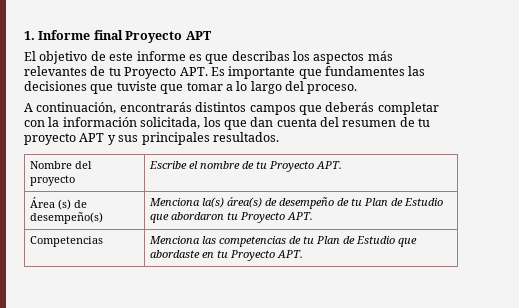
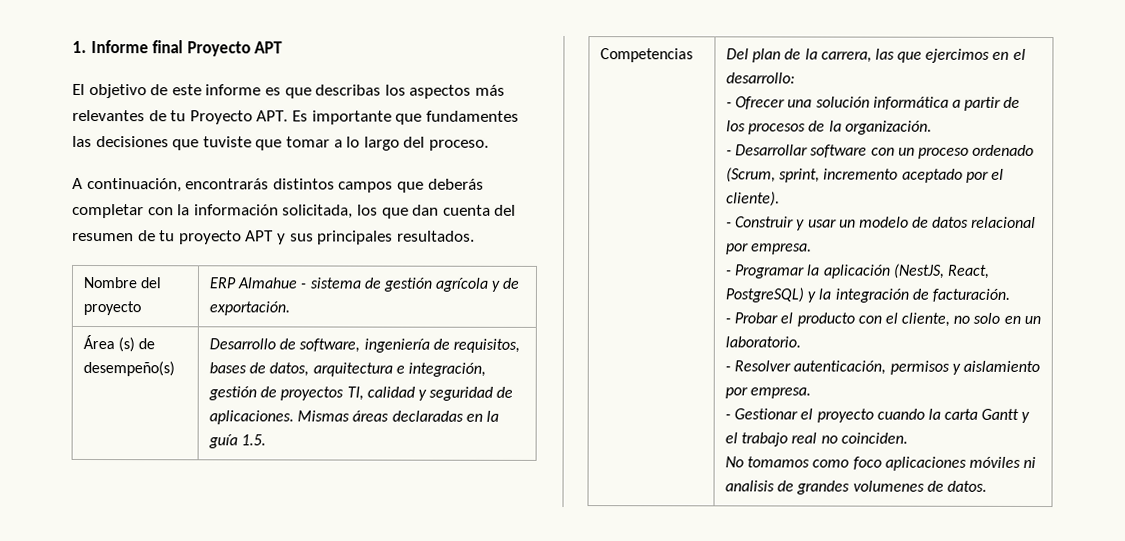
- Nombre del proyecto | Escribe el nombre de tu Proyecto APT.
- Área (s) de desempeño(s) | Menciona la(s) área(s) de desempeño de tu Plan de Estudio que abordaron tu Proyecto APT.
- Competencias | Menciona las competencias de tu Plan de Estudio que abordaste en tu Proyecto APT.
+ Nombre del proyecto | ERP Almahue - sistema de gestión agrícola y de exportación.
+ Área (s) de desempeño(s) | Desarrollo de software, ingeniería de requisitos, bases de datos, arquitectura e integración, gestión de proyectos TI, calidad y seguridad de aplicaciones. Mismas áreas declaradas en la guía 1.5.
+ Competencias | Del plan de la carrera, las que ejercimos en el desarrollo:
+ - Ofrecer una solución informática a partir de los procesos de la organización.
+ - Desarrollar software con un proceso ordenado (Scrum, sprint, incremento aceptado por el cliente).
+ - Construir y usar un modelo de datos relacional por empresa.
+ - Programar la aplicación (NestJS, React, PostgreSQL) y la integración de facturación.
+ - Probar el producto con el cliente, no solo en un laboratorio.
+ - Resolver autenticación, permisos y aislamiento por empresa.
+ - Gestionar el proyecto cuando la carta Gantt y el trabajo real no coinciden.
+ No tomamos como foco aplicaciones móviles ni analisis de grandes volumenes de datos.

